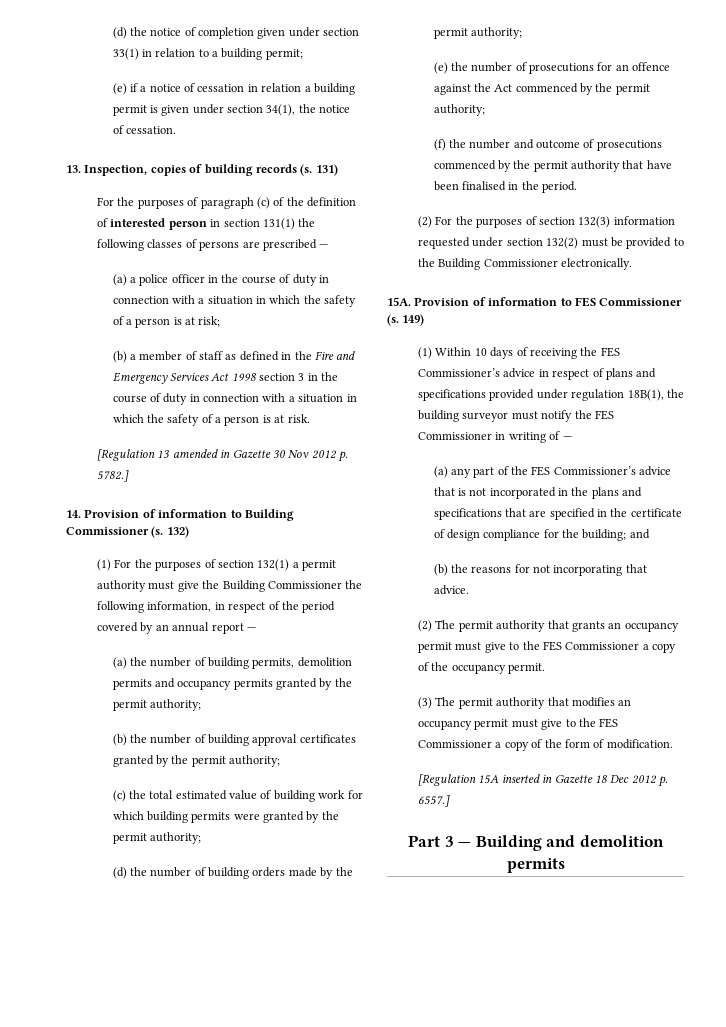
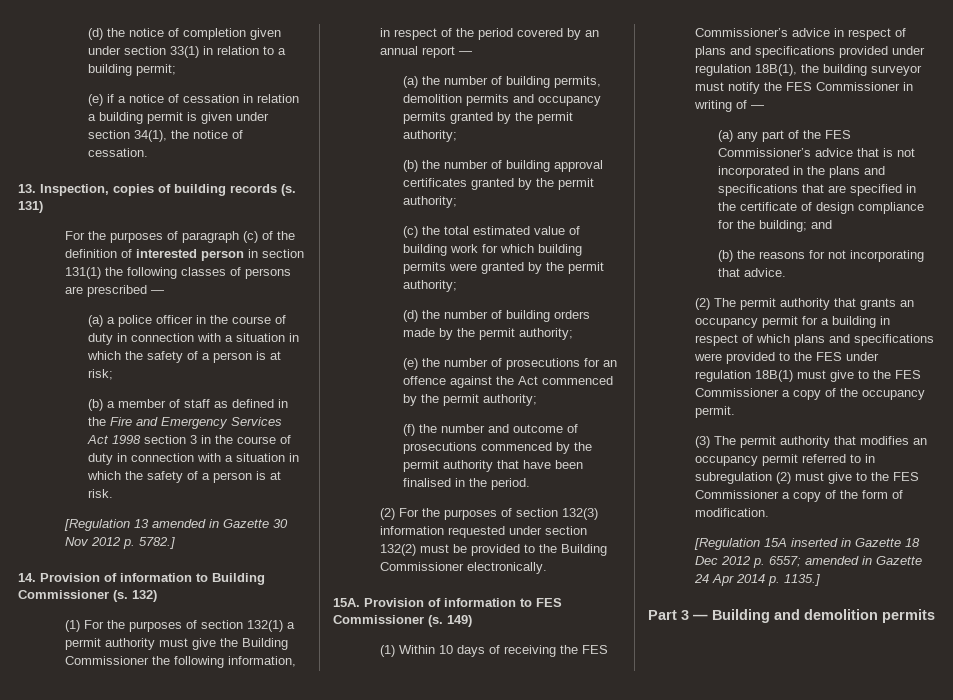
- (2) The permit authority that grants an occupancy permit must give to the FES Commissioner a copy of the occupancy permit.
+ (2) The permit authority that grants an occupancy permit for a building in respect of which plans and specifications were provided to the FES under regulation 18B(1) must give to the FES Commissioner a copy of the occupancy permit.
- (3) The permit authority that modifies an occupancy permit must give to the FES Commissioner a copy of the form of modification.
+ (3) The permit authority that modifies an occupancy permit referred to in subregulation (2) must give to the FES Commissioner a copy of the form of modification.
- [Regulation 15A inserted in Gazette 18 Dec 2012 p. 6557.]
+ [Regulation 15A inserted in Gazette 18 Dec 2012 p. 6557; amended in Gazette 24 Apr 2014 p. 1135.]

